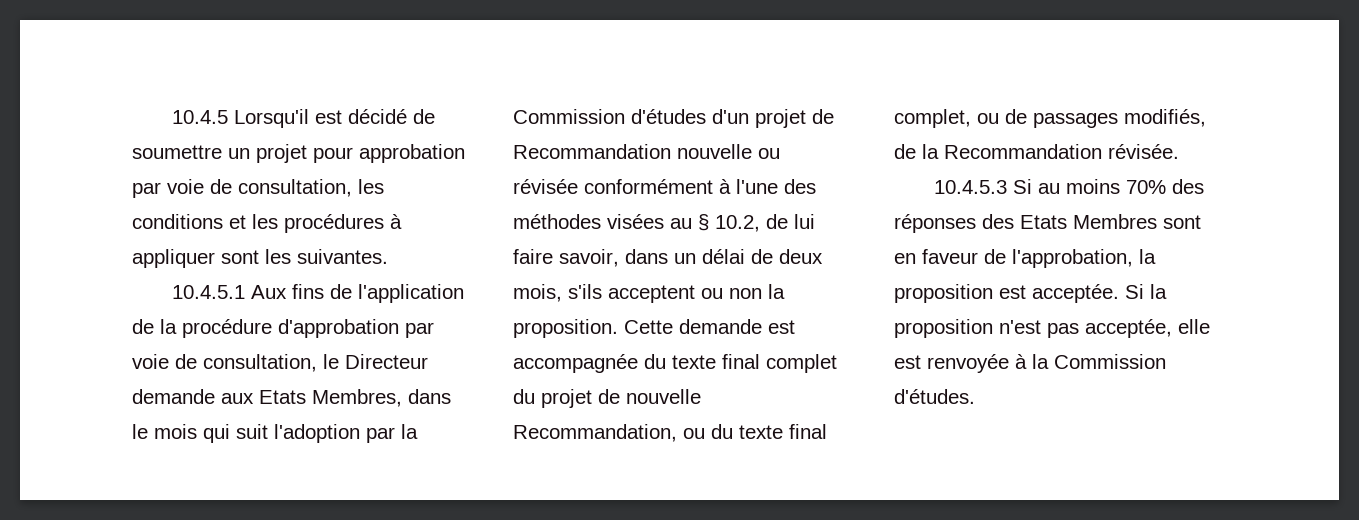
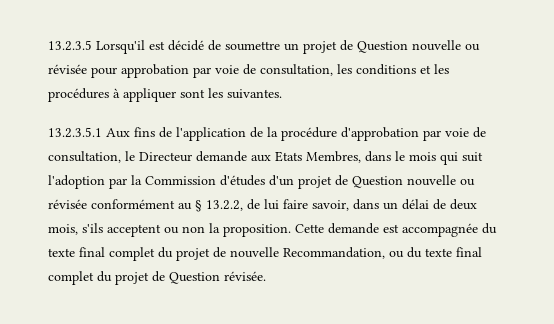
- 10.4.5 Lorsqu'il est décidé de soumettre un projet pour approbation par voie de consultation, les conditions et les procédures à appliquer sont les suivantes.
+ 13.2.3.5 Lorsqu'il est décidé de soumettre un projet de Question nouvelle ou révisée pour approbation par voie de consultation, les conditions et les procédures à appliquer sont les suivantes.
- 10.4.5.1 Aux fins de l'application de la procédure d'approbation par voie de consultation, le Directeur demande aux Etats Membres, dans le mois qui suit l'adoption par la Commission d'études d'un projet de Recommandation nouvelle ou révisée conformément à l'une des méthodes visées au § 10.2, de lui faire savoir, dans un délai de deux mois, s'ils acceptent ou non la proposition.
+ 13.2.3.5.1 Aux fins de l'application de la procédure d'approbation par voie de consultation, le Directeur demande aux Etats Membres, dans le mois qui suit l'adoption par la Commission d'études d'un projet de Question nouvelle ou révisée conformément au § 13.2.2, de lui faire savoir, dans un délai de deux mois, s'ils acceptent ou non la proposition.
- Cette demande est accompagnée du texte final complet du projet de nouvelle Recommandation, ou du texte final complet, ou de passages modifiés, de la Recommandation révisée.
- 10.4.5.3 Si au moins 70% des réponses des Etats Membres sont en faveur de l'approbation, la proposition est acceptée. Si la proposition n'est pas acceptée, elle est renvoyée à la Commission d'études.
+ Cette demande est accompagnée du texte final complet du projet de nouvelle Recommandation, ou du texte final complet du projet de Question révisée.

